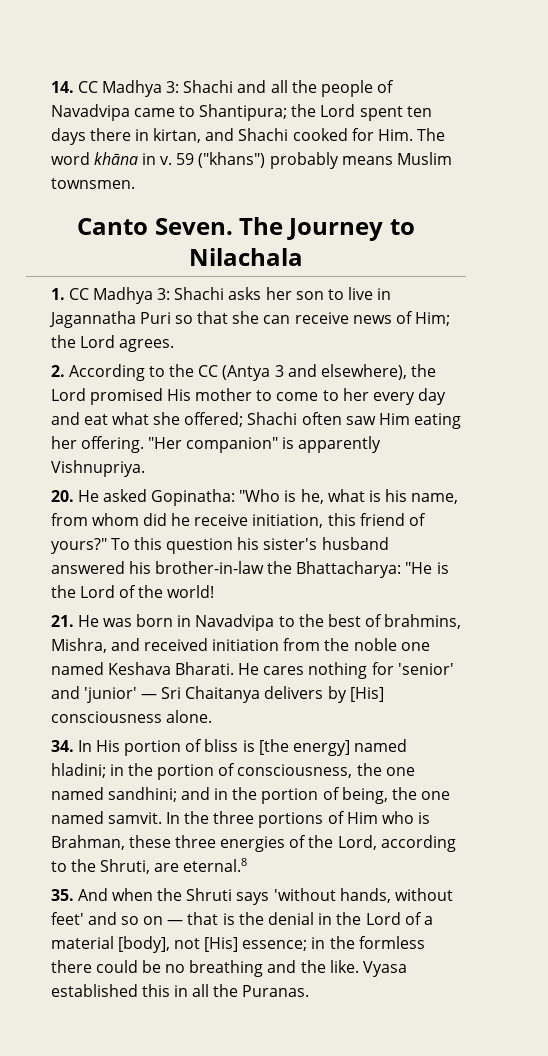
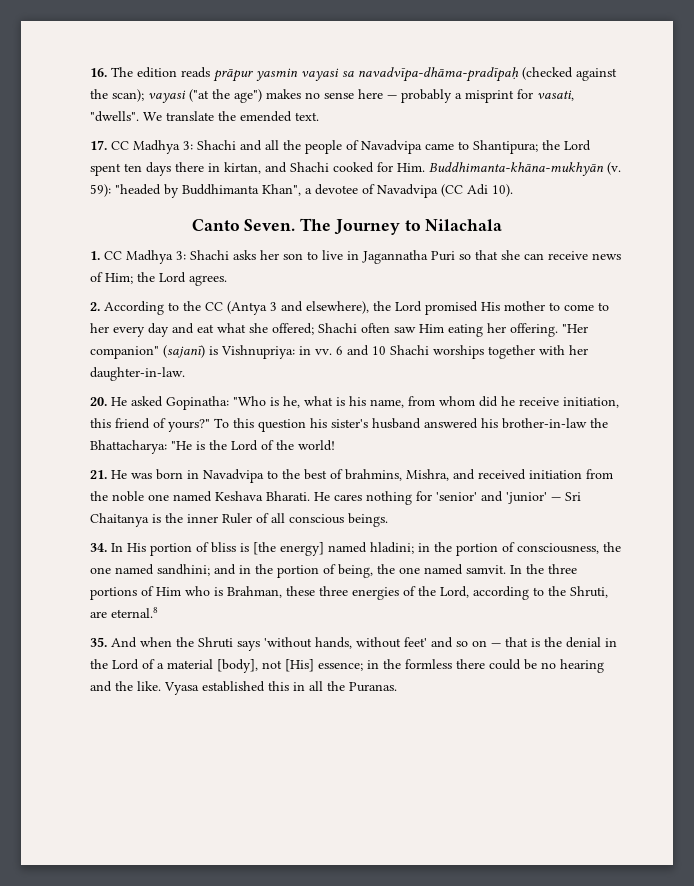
- 14. CC Madhya 3: Shachi and all the people of Navadvipa came to Shantipura; the Lord spent ten days there in kirtan, and Shachi cooked for Him. The word khāna in v. 59 ("khans") probably means Muslim townsmen.
+ 16. The edition reads prāpur yasmin vayasi sa navadvīpa-dhāma-pradīpaḥ (checked against the scan); vayasi ("at the age") makes no sense here — probably a misprint for vasati, "dwells". We translate the emended text.
+ 17. CC Madhya 3: Shachi and all the people of Navadvipa came to Shantipura; the Lord spent ten days there in kirtan, and Shachi cooked for Him. Buddhimanta-khāna-mukhyān (v. 59): "headed by Buddhimanta Khan", a devotee of Navadvipa (CC Adi 10).
- "Her companion" is apparently Vishnupriya.
+ "Her companion" (sajanī) is Vishnupriya: in vv. 6 and 10 Shachi worships together with her daughter-in-law.
- He cares nothing for 'senior' and 'junior' — Sri Chaitanya delivers by [His] consciousness alone.
+ He cares nothing for 'senior' and 'junior' — Sri Chaitanya is the inner Ruler of all conscious beings.
- 35. And when the Shruti says 'without hands, without feet' and so on — that is the denial in the Lord of a material [body], not [His] essence; in the formless there could be no breathing and the like.
+ 35. And when the Shruti says 'without hands, without feet' and so on — that is the denial in the Lord of a material [body], not [His] essence; in the formless there could be no hearing and the like.

